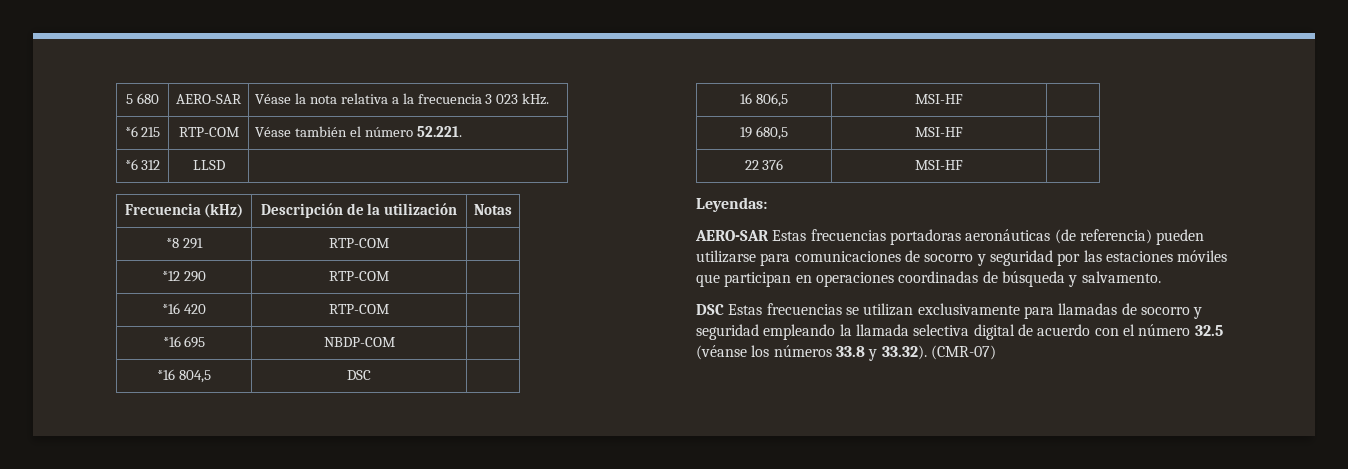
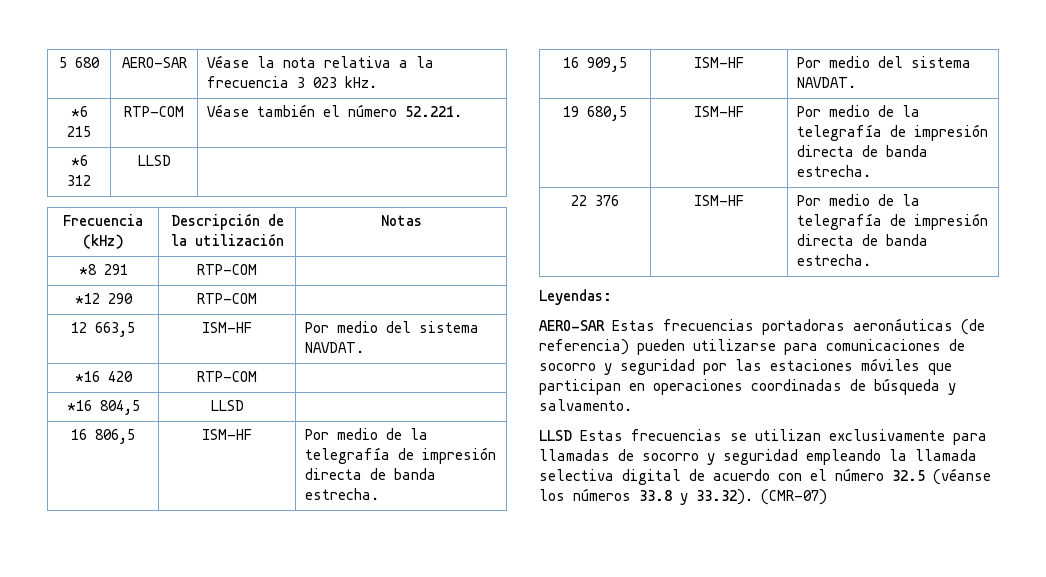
+ 12 663,5 | ISM-HF | Por medio del sistema NAVDAT.
- *16 695 | NBDP-COM |
- *16 804,5 | DSC |
+ *16 804,5 | LLSD |
- 16 806,5 | MSI-HF |
- 19 680,5 | MSI-HF |
- 22 376 | MSI-HF |
+ 16 806,5 | ISM-HF | Por medio de la telegrafía de impresión directa de banda estrecha.
+ 16 909,5 | ISM-HF | Por medio del sistema NAVDAT.
+ 19 680,5 | ISM-HF | Por medio de la telegrafía de impresión directa de banda estrecha.
+ 22 376 | ISM-HF | Por medio de la telegrafía de impresión directa de banda estrecha.
- DSC Estas frecuencias se utilizan exclusivamente para llamadas de socorro y seguridad empleando la llamada selectiva digital de acuerdo con el número 32.5 (véanse los números 33.8 y 33.32). (CMR-07)
+ LLSD Estas frecuencias se utilizan exclusivamente para llamadas de socorro y seguridad empleando la llamada selectiva digital de acuerdo con el número 32.5 (véanse los números 33.8 y 33.32). (CMR-07)

